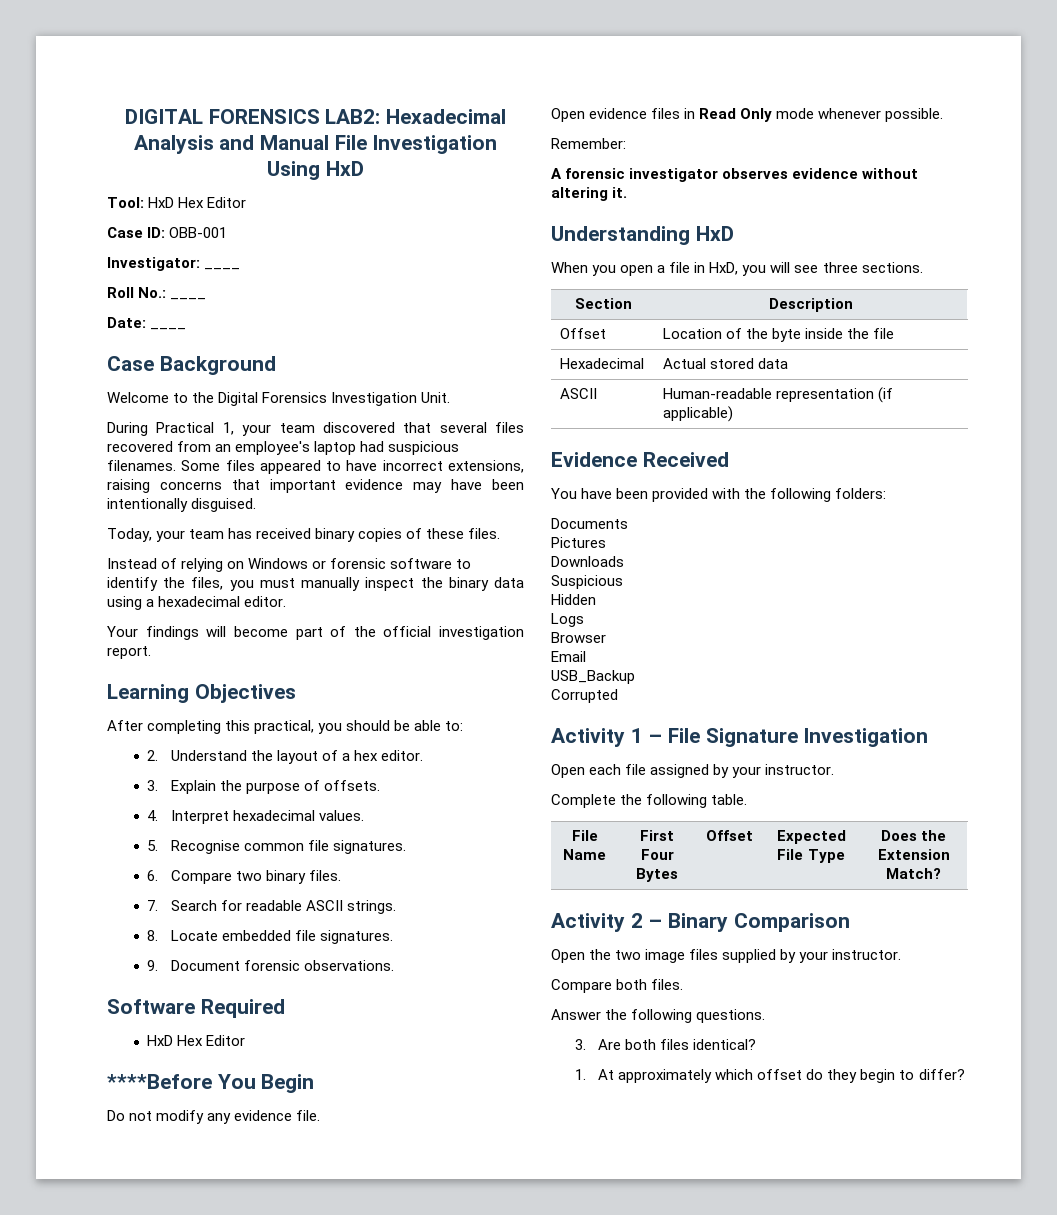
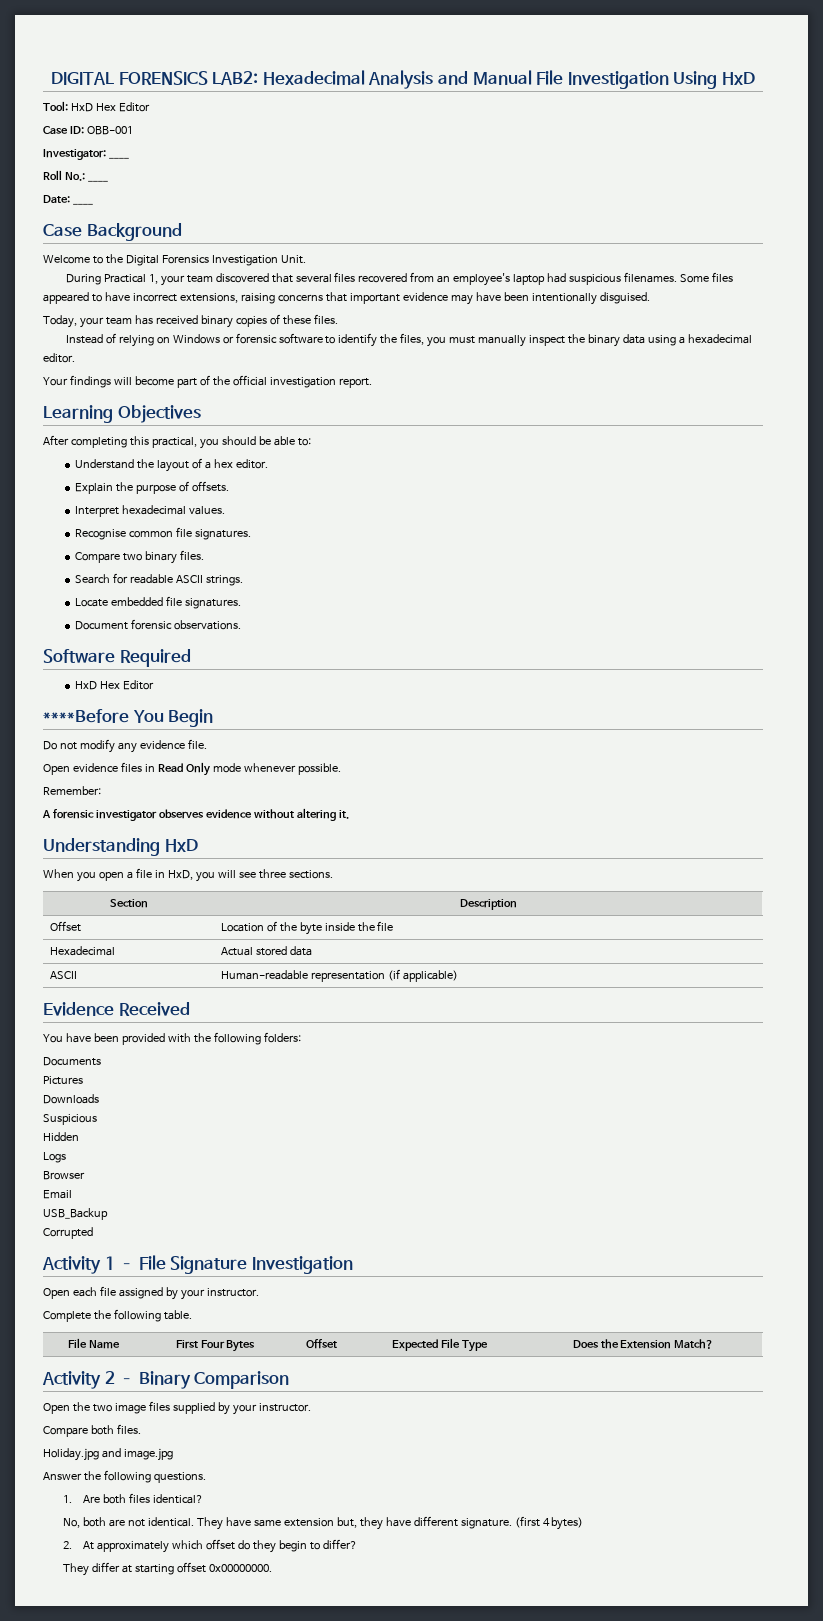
- 2. Understand the layout of a hex editor.
+ Understand the layout of a hex editor.
- 3. Explain the purpose of offsets.
+ Explain the purpose of offsets.
- 4. Interpret hexadecimal values.
+ Interpret hexadecimal values.
- 5. Recognise common file signatures.
+ Recognise common file signatures.
- 6. Compare two binary files.
+ Compare two binary files.
- 7. Search for readable ASCII strings.
+ Search for readable ASCII strings.
- 8. Locate embedded file signatures.
+ Locate embedded file signatures.
- 9. Document forensic observations.
+ Document forensic observations.
+ Holiday.jpg and image.jpg
- 3. Are both files identical?
+ 1. Are both files identical?
- 1. At approximately which offset do they begin to differ?
+ No, both are not identical. They have same extension but, they have different signature. (first 4 bytes)
+ 2. At approximately which offset do they begin to differ?
+ They differ at starting offset 0x00000000.

